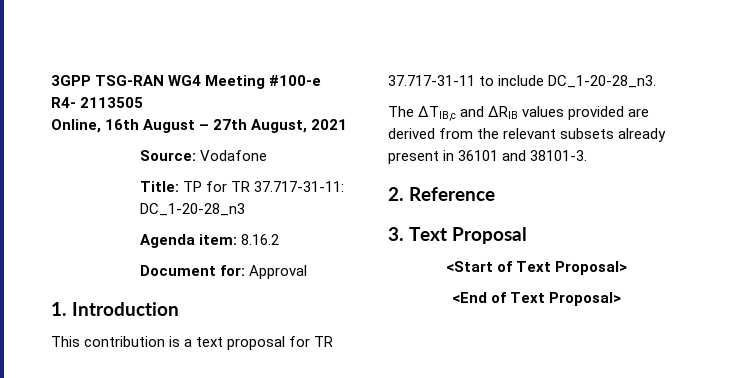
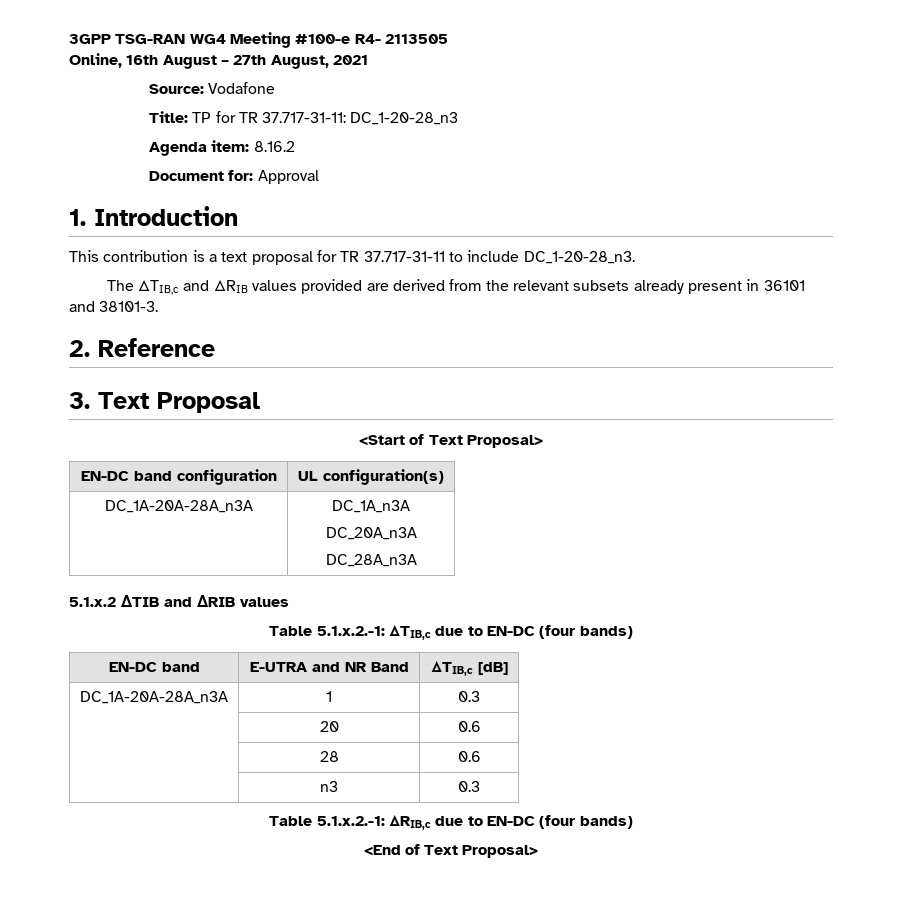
+ EN-DC band configuration | UL configuration(s)
+ DC_1A-20A-28A_n3A | DC_1A_n3A
+ DC_20A_n3A
+ DC_28A_n3A
+ 5.1.x.2 ∆TIB and ∆RIB values
+ Table 5.1.x.2.-1: ΔTIB,c due to EN-DC (four bands)
+ EN-DC band | E-UTRA and NR Band | ΔTIB,c [dB]
+ DC_1A-20A-28A_n3A | 1 | 0.3
+ | 20 | 0.6
+ | 28 | 0.6
+ | n3 | 0.3
+ Table 5.1.x.2.-1: ΔRIB,c due to EN-DC (four bands)

